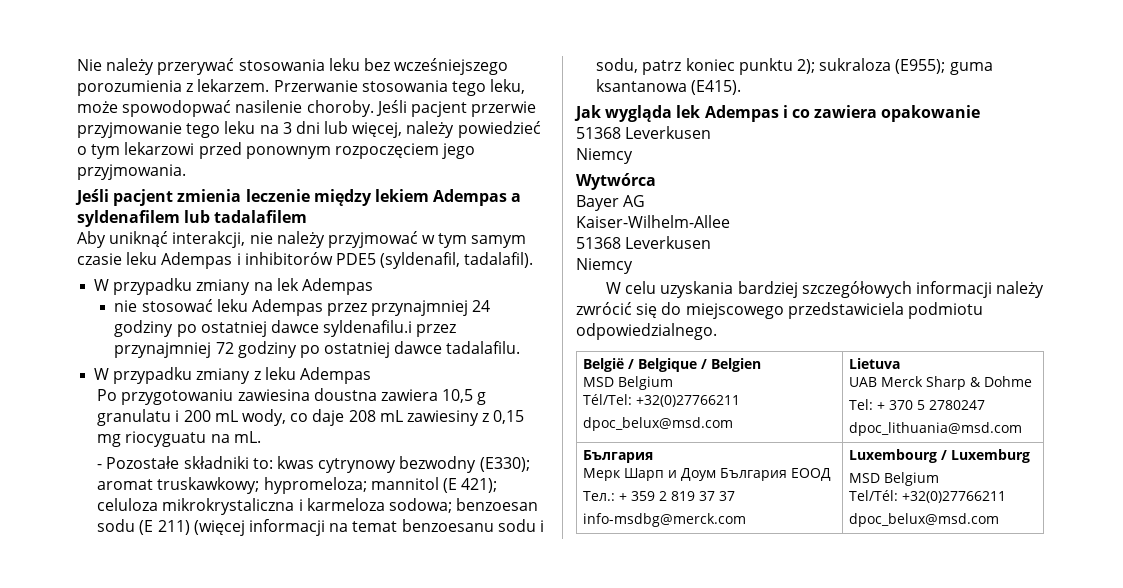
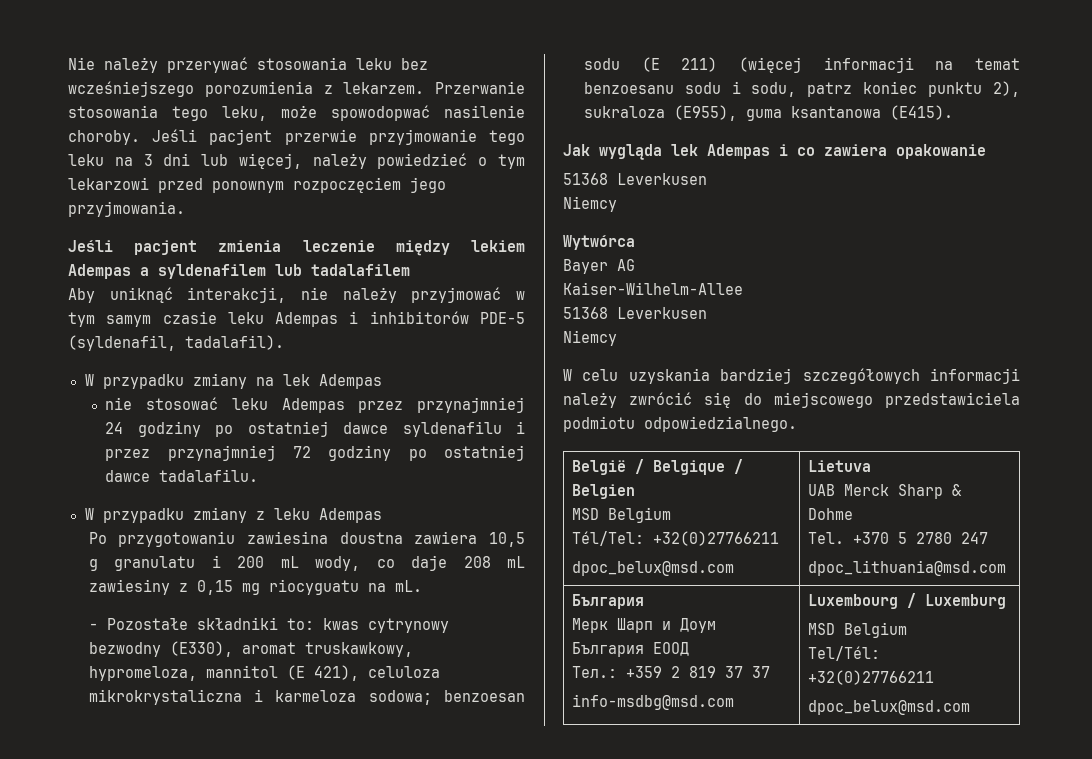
- Aby uniknąć interakcji, nie należy przyjmować w tym samym czasie leku Adempas i inhibitorów PDE5 (syldenafil, tadalafil).
+ Aby uniknąć interakcji, nie należy przyjmować w tym samym czasie leku Adempas i inhibitorów PDE-5 (syldenafil, tadalafil).
- nie stosować leku Adempas przez przynajmniej 24 godziny po ostatniej dawce syldenafilu.i przez przynajmniej 72 godziny po ostatniej dawce tadalafilu.
+ nie stosować leku Adempas przez przynajmniej 24 godziny po ostatniej dawce syldenafilu i przez przynajmniej 72 godziny po ostatniej dawce tadalafilu.
- - Pozostałe składniki to: kwas cytrynowy bezwodny (E330); aromat truskawkowy; hypromeloza; mannitol (E 421); celuloza mikrokrystaliczna i karmeloza sodowa; benzoesan sodu (E 211) (więcej informacji na temat benzoesanu sodu i sodu, patrz koniec punktu 2); sukraloza (E955); guma ksantanowa (E415).
+ - Pozostałe składniki to: kwas cytrynowy bezwodny (E330), aromat truskawkowy, hypromeloza, mannitol (E 421), celuloza mikrokrystaliczna i karmeloza sodowa; benzoesan sodu (E 211) (więcej informacji na temat benzoesanu sodu i sodu, patrz koniec punktu 2), sukraloza (E955), guma ksantanowa (E415).
  België / Belgique / Belgien
  MSD Belgium
  Tél/Tel: +32(0)27766211
  dpoc_belux@msd.com | Lietuva
  UAB Merck Sharp & Dohme
- Tel: + 370 5 2780247
+ Tel. +370 5 2780 247
  dpoc_lithuania@msd.com
  България
  Мерк Шарп и Доум България ЕООД
- Teл.: + 359 2 819 37 37
- info-msdbg@merck.com | Luxembourg / Luxemburg
+ Teл.: +359 2 819 37 37
+ info-msdbg@msd.com | Luxembourg / Luxemburg

